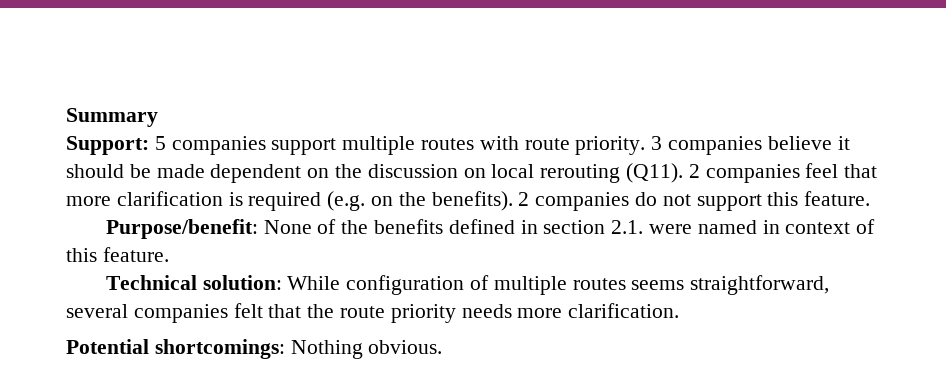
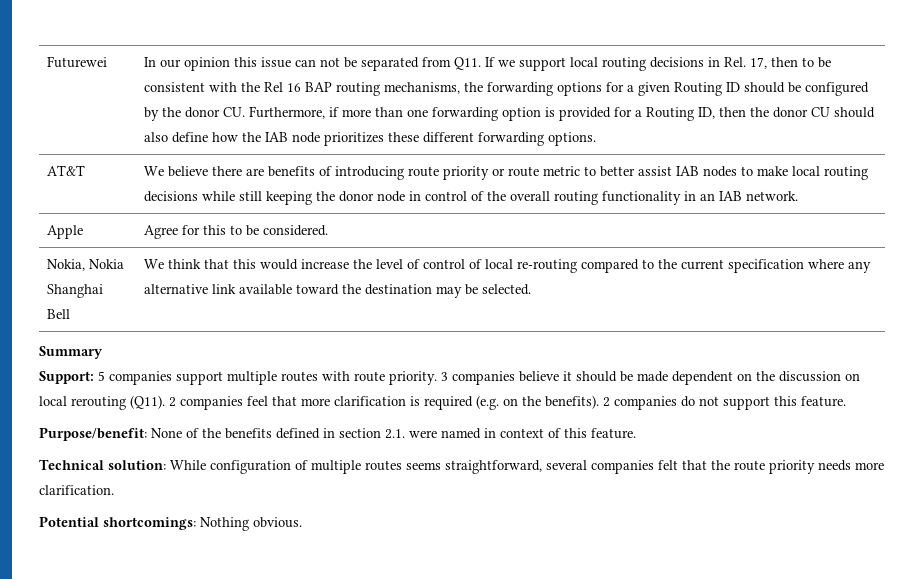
+ Futurewei | In our opinion this issue can not be separated from Q11. If we support local routing decisions in Rel. 17, then to be consistent with the Rel 16 BAP routing mechanisms, the forwarding options for a given Routing ID should be configured by the donor CU. Furthermore, if more than one forwarding option is provided for a Routing ID, then the donor CU should also define how the IAB node prioritizes these different forwarding options.
+ AT&T | We believe there are benefits of introducing route priority or route metric to better assist IAB nodes to make local routing decisions while still keeping the donor node in control of the overall routing functionality in an IAB network.
+ Apple | Agree for this to be considered.
+ Nokia, Nokia Shanghai Bell | We think that this would increase the level of control of local re-routing compared to the current specification where any alternative link available toward the destination may be selected.

